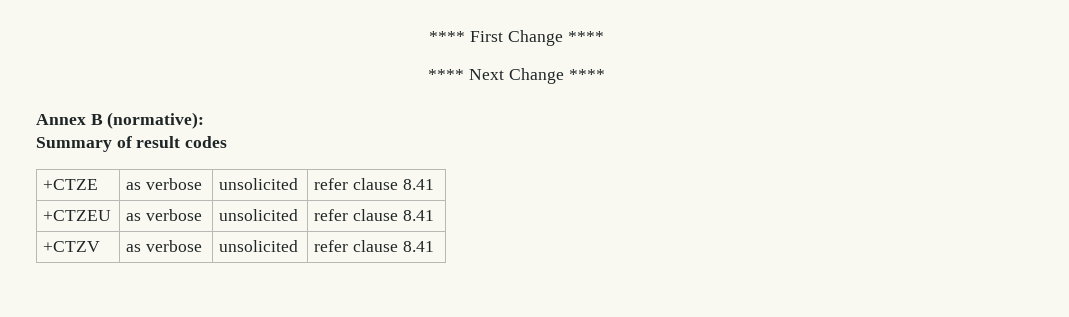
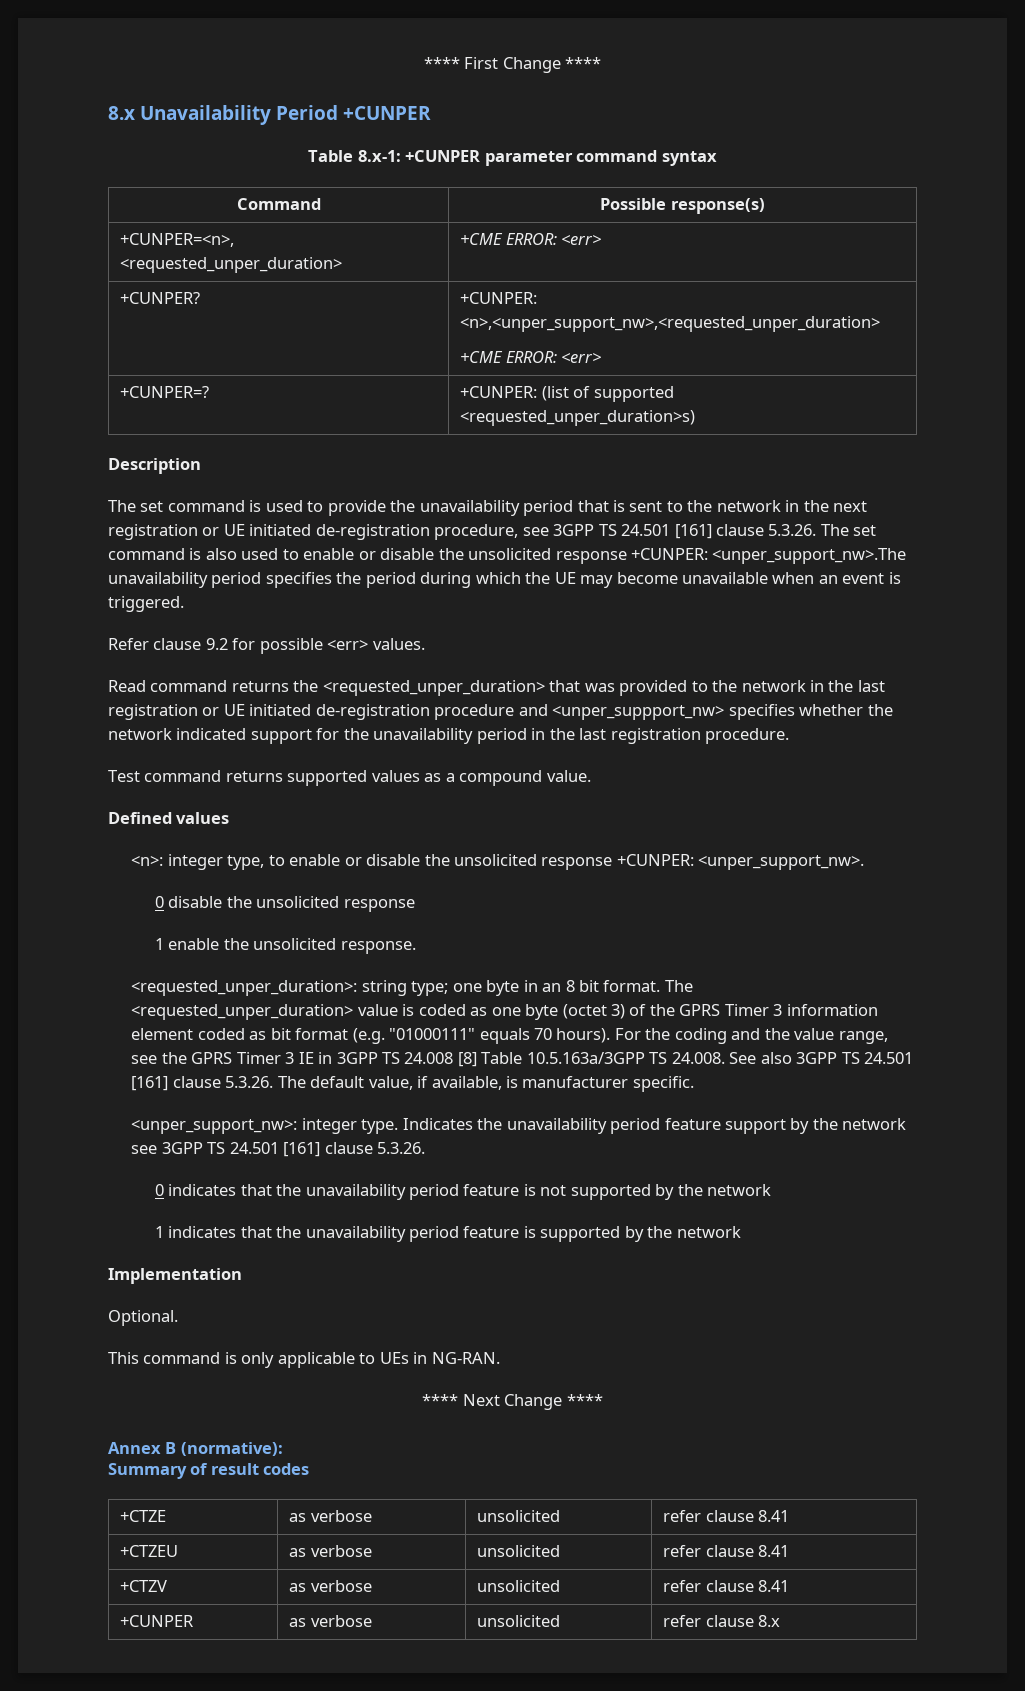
+ 8.x Unavailability Period +CUNPER
+ Table 8.x-1: +CUNPER parameter command syntax
+ Command | Possible response(s)
+ +CUNPER=<n>, <requested_unper_duration> | +CME ERROR: <err>
+ +CUNPER? | +CUNPER: <n>,<unper_support_nw>,<requested_unper_duration>
+ +CME ERROR: <err>
+ +CUNPER=? | +CUNPER: (list of supported <requested_unper_duration>s)
+ Description
+ The set command is used to provide the unavailability period that is sent to the network in the next registration or UE initiated de-registration procedure, see 3GPP TS 24.501 [161] clause 5.3.26. The set command is also used to enable or disable the unsolicited response +CUNPER: <unper_support_nw>.The unavailability period specifies the period during which the UE may become unavailable when an event is triggered.
+ Refer clause 9.2 for possible <err> values.
+ Read command returns the <requested_unper_duration> that was provided to the network in the last registration or UE initiated de-registration procedure and <unper_suppport_nw> specifies whether the network indicated support for the unavailability period in the last registration procedure.
+ Test command returns supported values as a compound value.
+ Defined values
+ <n>: integer type, to enable or disable the unsolicited response +CUNPER: <unper_support_nw>.
+ 0 disable the unsolicited response
+ 1 enable the unsolicited response.
+ <requested_unper_duration>: string type; one byte in an 8 bit format. The <requested_unper_duration> value is coded as one byte (octet 3) of the GPRS Timer 3 information element coded as bit format (e.g. "01000111" equals 70 hours). For the coding and the value range, see the GPRS Timer 3 IE in 3GPP TS 24.008 [8] Table 10.5.163a/3GPP TS 24.008. See also 3GPP TS 24.501 [161] clause 5.3.26. The default value, if available, is manufacturer specific.
+ <unper_support_nw>: integer type. Indicates the unavailability period feature support by the network see 3GPP TS 24.501 [161] clause 5.3.26.
+ 0 indicates that the unavailability period feature is not supported by the network
+ 1 indicates that the unavailability period feature is supported by the network
+ Implementation
+ Optional.
+ This command is only applicable to UEs in NG-RAN.
+ +CUNPER | as verbose | unsolicited | refer clause 8.x

